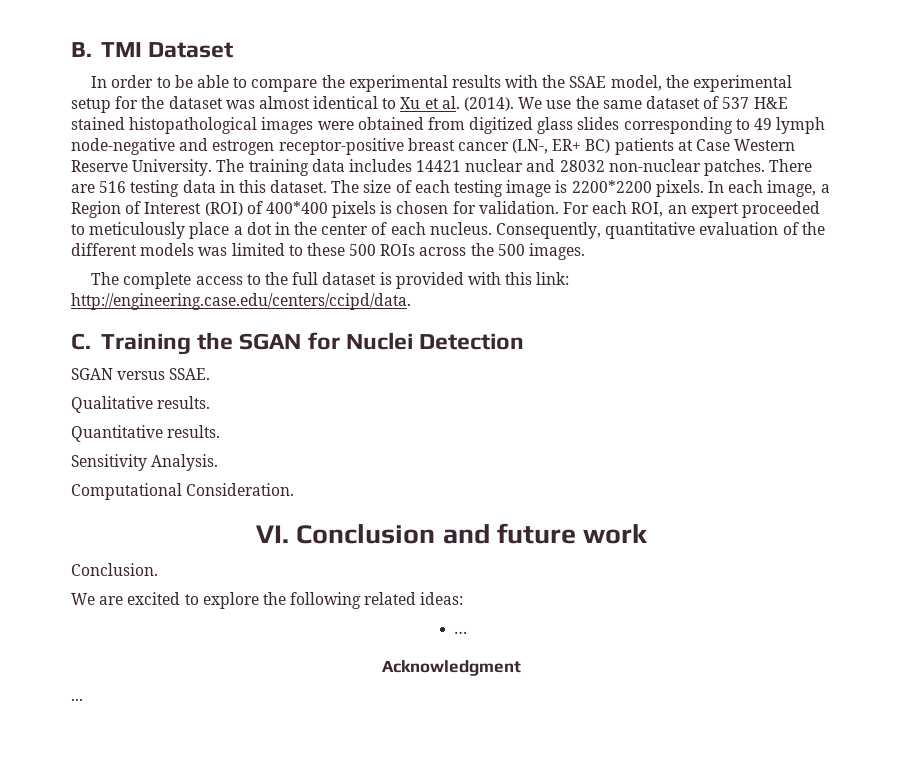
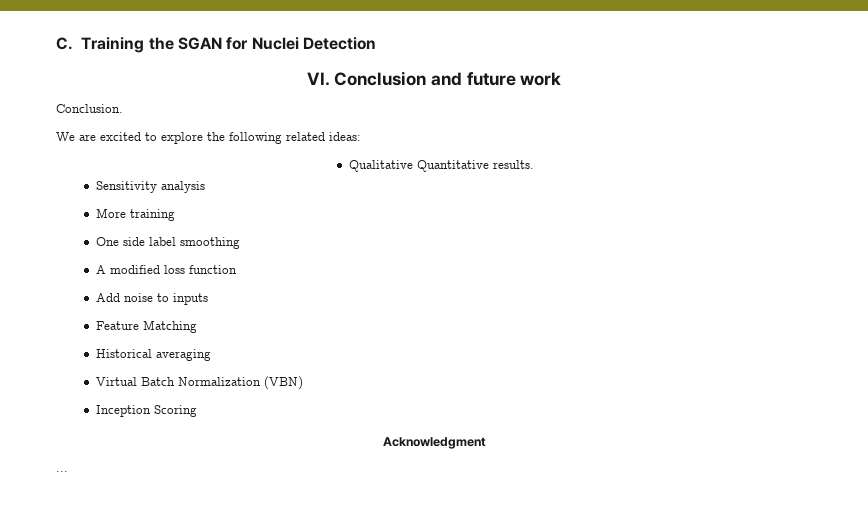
- B. TMI Dataset
- In order to be able to compare the experimental results with the SSAE model, the experimental setup for the dataset was almost identical to Xu et al. (2014). We use the same dataset of 537 H&E stained histopathological images were obtained from digitized glass slides corresponding to 49 lymph node-negative and estrogen receptor-positive breast cancer (LN-, ER+ BC) patients at Case Western Reserve University. The training data includes 14421 nuclear and 28032 non-nuclear patches. There are 516 testing data in this dataset. The size of each testing image is 2200*2200 pixels. In each image, a Region of Interest (ROI) of 400*400 pixels is chosen for validation. For each ROI, an expert proceeded to meticulously place a dot in the center of each nucleus. Consequently, quantitative evaluation of the different models was limited to these 500 ROIs across the 500 images.
- The complete access to the full dataset is provided with this link: http://engineering.case.edu/centers/ccipd/data.
- SGAN versus SSAE.
- Qualitative results.
- Quantitative results.
- Sensitivity Analysis.
- Computational Consideration.
  We are excited to explore the following related ideas:
- …
+ Qualitative Quantitative results.
+ Sensitivity analysis
+ More training
+ One side label smoothing
+ A modified loss function
+ Add noise to inputs
+ Feature Matching
+ Historical averaging
+ Virtual Batch Normalization (VBN)
+ Inception Scoring

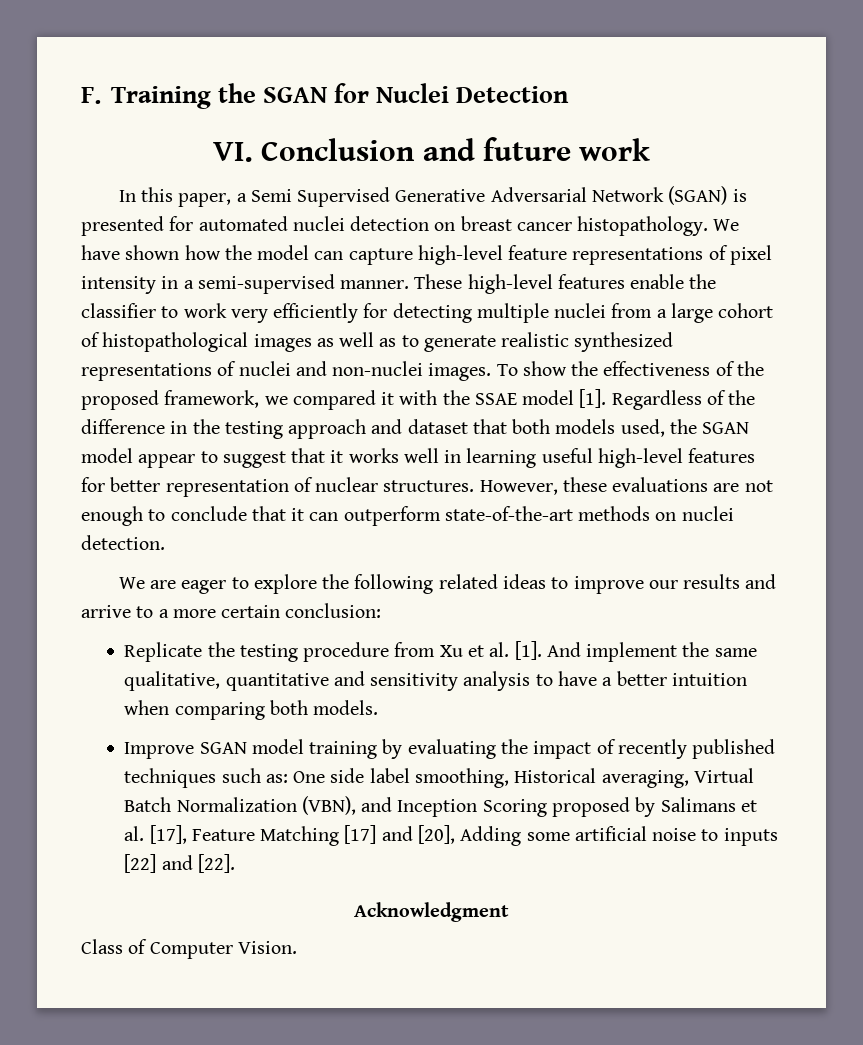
- C. Training the SGAN for Nuclei Detection
+ F. Training the SGAN for Nuclei Detection
- Conclusion.
+ In this paper, a Semi Supervised Generative Adversarial Network (SGAN) is presented for automated nuclei detection on breast cancer histopathology. We have shown how the model can capture high-level feature representations of pixel intensity in a semi-supervised manner. These high-level features enable the classifier to work very efficiently for detecting multiple nuclei from a large cohort of histopathological images as well as to generate realistic synthesized representations of nuclei and non-nuclei images. To show the effectiveness of the proposed framework, we compared it with the SSAE model [1]. Regardless of the difference in the testing approach and dataset that both models used, the SGAN model appear to suggest that it works well in learning useful high-level features for better representation of nuclear structures. However, these evaluations are not enough to conclude that it can outperform state-of-the-art methods on nuclei detection.
- We are excited to explore the following related ideas:
- Qualitative Quantitative results.
- Sensitivity analysis
- More training
- One side label smoothing
- A modified loss function
- Add noise to inputs
- Feature Matching
- Historical averaging
- Virtual Batch Normalization (VBN)
- Inception Scoring
+ We are eager to explore the following related ideas to improve our results and arrive to a more certain conclusion:
+ Replicate the testing procedure from Xu et al. [1]. And implement the same qualitative, quantitative and sensitivity analysis to have a better intuition when comparing both models.
+ Improve SGAN model training by evaluating the impact of recently published techniques such as: One side label smoothing, Historical averaging, Virtual Batch Normalization (VBN), and Inception Scoring proposed by Salimans et al. [17], Feature Matching [17] and [20], Adding some artificial noise to inputs [22] and [22].
  Acknowledgment
- ...
+ Class of Computer Vision.

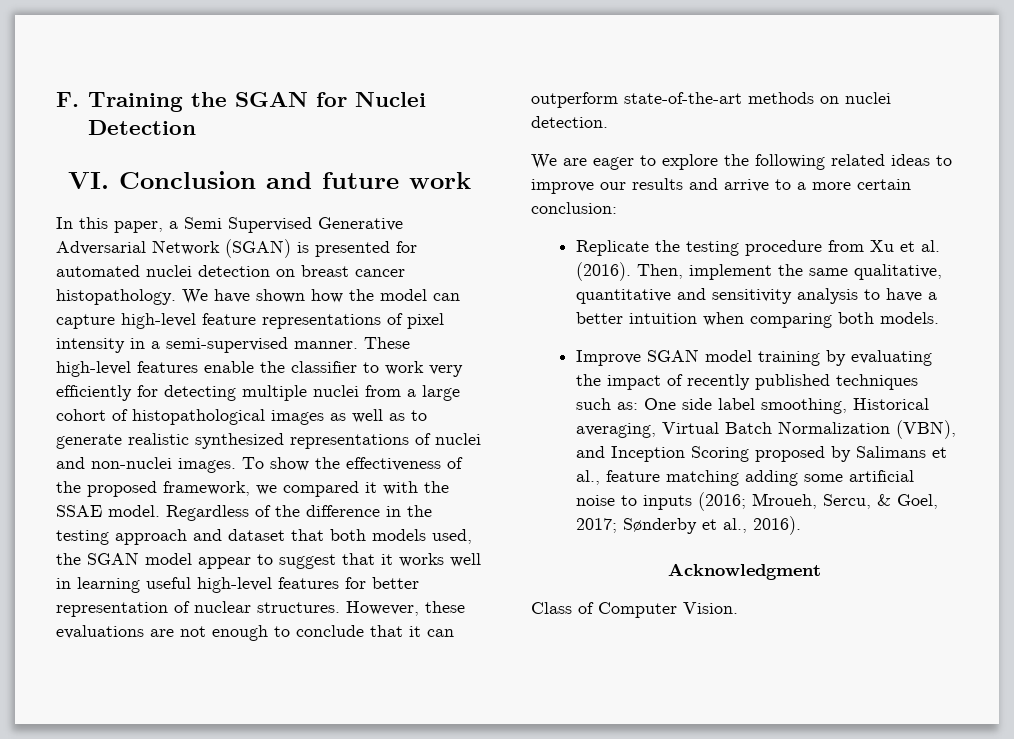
- To show the effectiveness of the proposed framework, we compared it with the SSAE model [1].
+ To show the effectiveness of the proposed framework, we compared it with the SSAE model.
- Replicate the testing procedure from Xu et al. [1]. And implement the same qualitative, quantitative and sensitivity analysis to have a better intuition when comparing both models.
+ Replicate the testing procedure from Xu et al. (2016). Then, implement the same qualitative, quantitative and sensitivity analysis to have a better intuition when comparing both models.
- Improve SGAN model training by evaluating the impact of recently published techniques such as: One side label smoothing, Historical averaging, Virtual Batch Normalization (VBN), and Inception Scoring proposed by Salimans et al. [17], Feature Matching [17] and [20], Adding some artificial noise to inputs [22] and [22].
+ Improve SGAN model training by evaluating the impact of recently published techniques such as: One side label smoothing, Historical averaging, Virtual Batch Normalization (VBN), and Inception Scoring proposed by Salimans et al., feature matching adding some artificial noise to inputs (2016; Mroueh, Sercu, & Goel, 2017; Sønderby et al., 2016).

